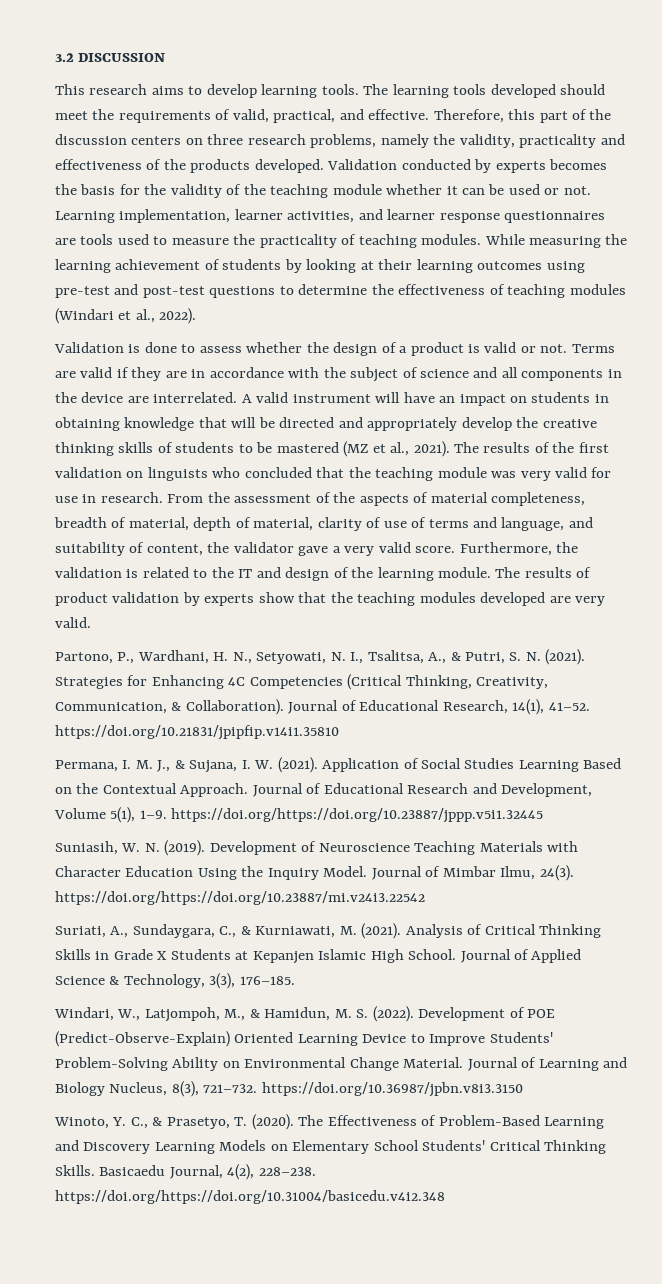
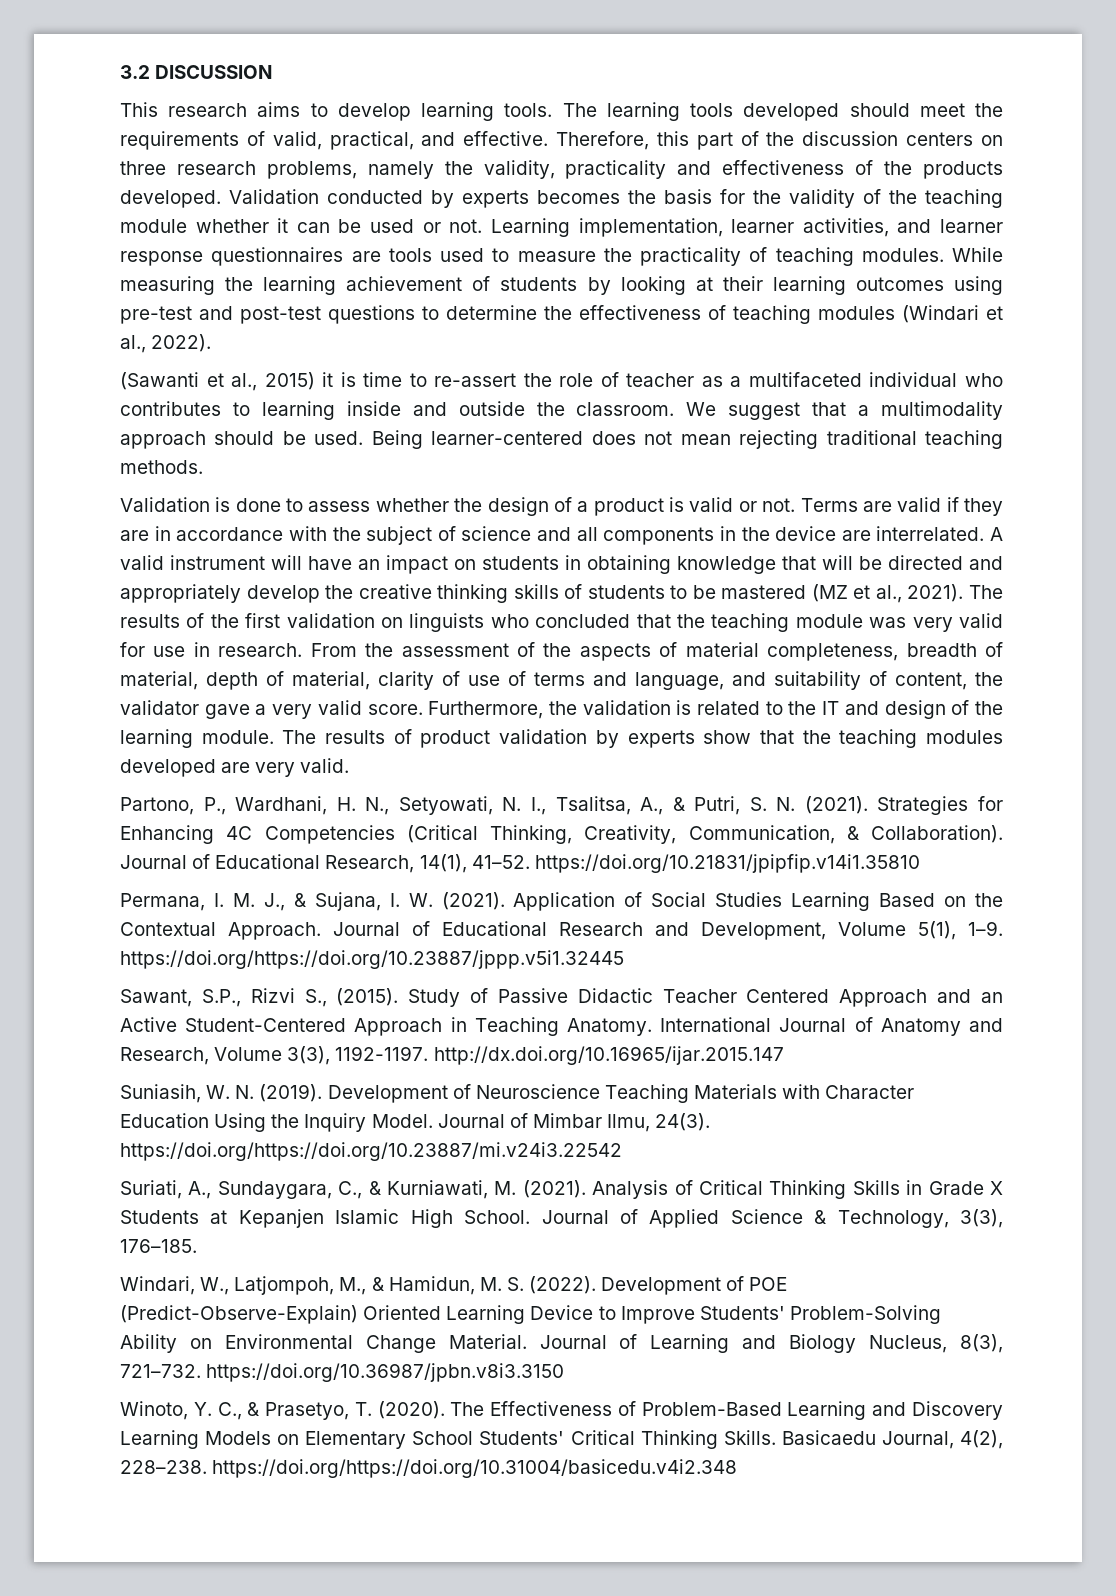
+ (Sawanti et al., 2015) it is time to re-assert the role of teacher as a multifaceted individual who contributes to learning inside and outside the classroom. We suggest that a multimodality approach should be used. Being learner-centered does not mean rejecting traditional teaching methods.
+ Sawant, S.P., Rizvi S., (2015). Study of Passive Didactic Teacher Centered Approach and an Active Student-Centered Approach in Teaching Anatomy. International Journal of Anatomy and Research, Volume 3(3), 1192-1197. http://dx.doi.org/10.16965/ijar.2015.147

